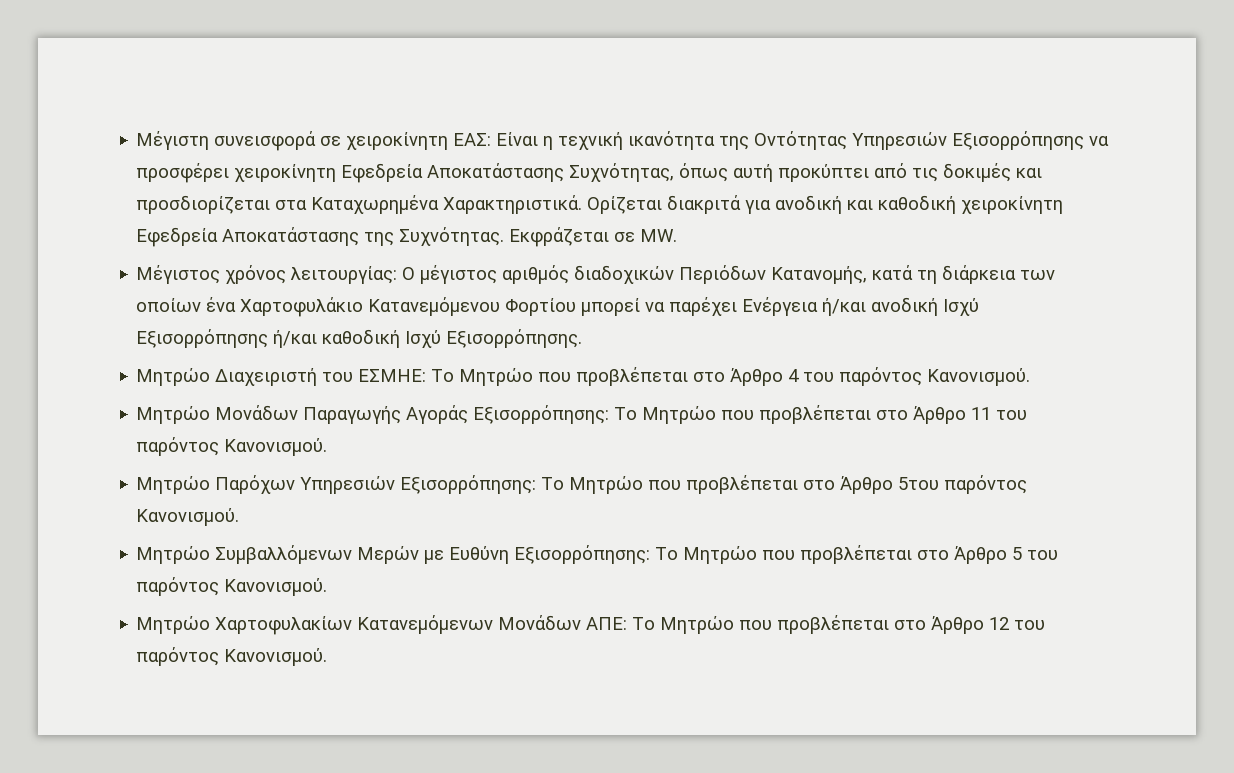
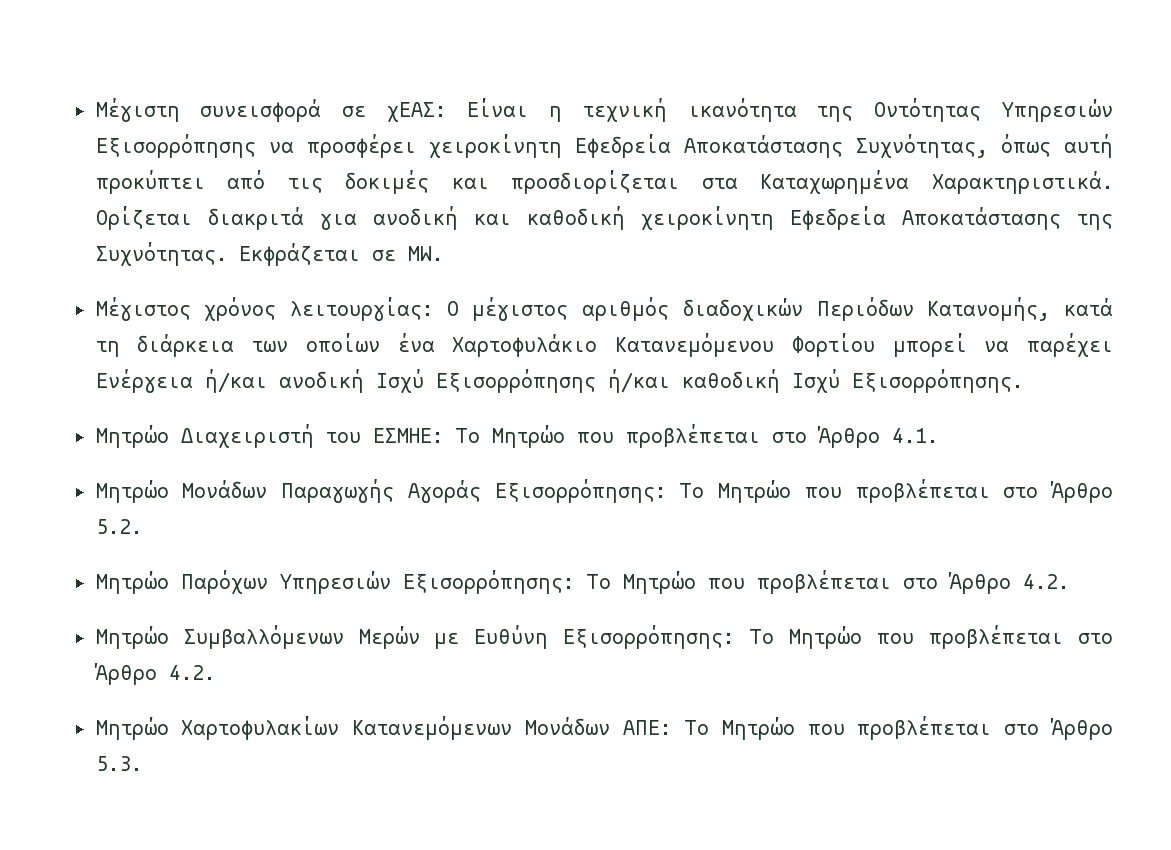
- Μέγιστη συνεισφορά σε χειροκίνητη ΕΑΣ: Είναι η τεχνική ικανότητα της Οντότητας Υπηρεσιών Εξισορρόπησης να προσφέρει χειροκίνητη Εφεδρεία Αποκατάστασης Συχνότητας, όπως αυτή προκύπτει από τις δοκιμές και προσδιορίζεται στα Καταχωρημένα Χαρακτηριστικά.
+ Μέγιστη συνεισφορά σε χΕΑΣ: Είναι η τεχνική ικανότητα της Οντότητας Υπηρεσιών Εξισορρόπησης να προσφέρει χειροκίνητη Εφεδρεία Αποκατάστασης Συχνότητας, όπως αυτή προκύπτει από τις δοκιμές και προσδιορίζεται στα Καταχωρημένα Χαρακτηριστικά.
- Μητρώο Διαχειριστή του ΕΣΜΗΕ: Το Μητρώο που προβλέπεται στο Άρθρο 4 του παρόντος Κανονισμού.
+ Μητρώο Διαχειριστή του ΕΣΜΗΕ: Το Μητρώο που προβλέπεται στο Άρθρο 4.1.
- Μητρώο Μονάδων Παραγωγής Αγοράς Εξισορρόπησης: Το Μητρώο που προβλέπεται στο Άρθρο 11 του παρόντος Κανονισμού.
+ Μητρώο Μονάδων Παραγωγής Αγοράς Εξισορρόπησης: Το Μητρώο που προβλέπεται στο Άρθρο 5.2.
- Μητρώο Παρόχων Υπηρεσιών Εξισορρόπησης: Το Μητρώο που προβλέπεται στο Άρθρο 5του παρόντος Κανονισμού.
+ Μητρώο Παρόχων Υπηρεσιών Εξισορρόπησης: Το Μητρώο που προβλέπεται στο Άρθρο 4.2.
- Μητρώο Συμβαλλόμενων Μερών με Ευθύνη Εξισορρόπησης: Το Μητρώο που προβλέπεται στο Άρθρο 5 του παρόντος Κανονισμού.
+ Μητρώο Συμβαλλόμενων Μερών με Ευθύνη Εξισορρόπησης: Το Μητρώο που προβλέπεται στο Άρθρο 4.2.
- Μητρώο Χαρτοφυλακίων Κατανεμόμενων Μονάδων ΑΠΕ: Το Μητρώο που προβλέπεται στο Άρθρο 12 του παρόντος Κανονισμού.
+ Μητρώο Χαρτοφυλακίων Κατανεμόμενων Μονάδων ΑΠΕ: Το Μητρώο που προβλέπεται στο Άρθρο 5.3.

